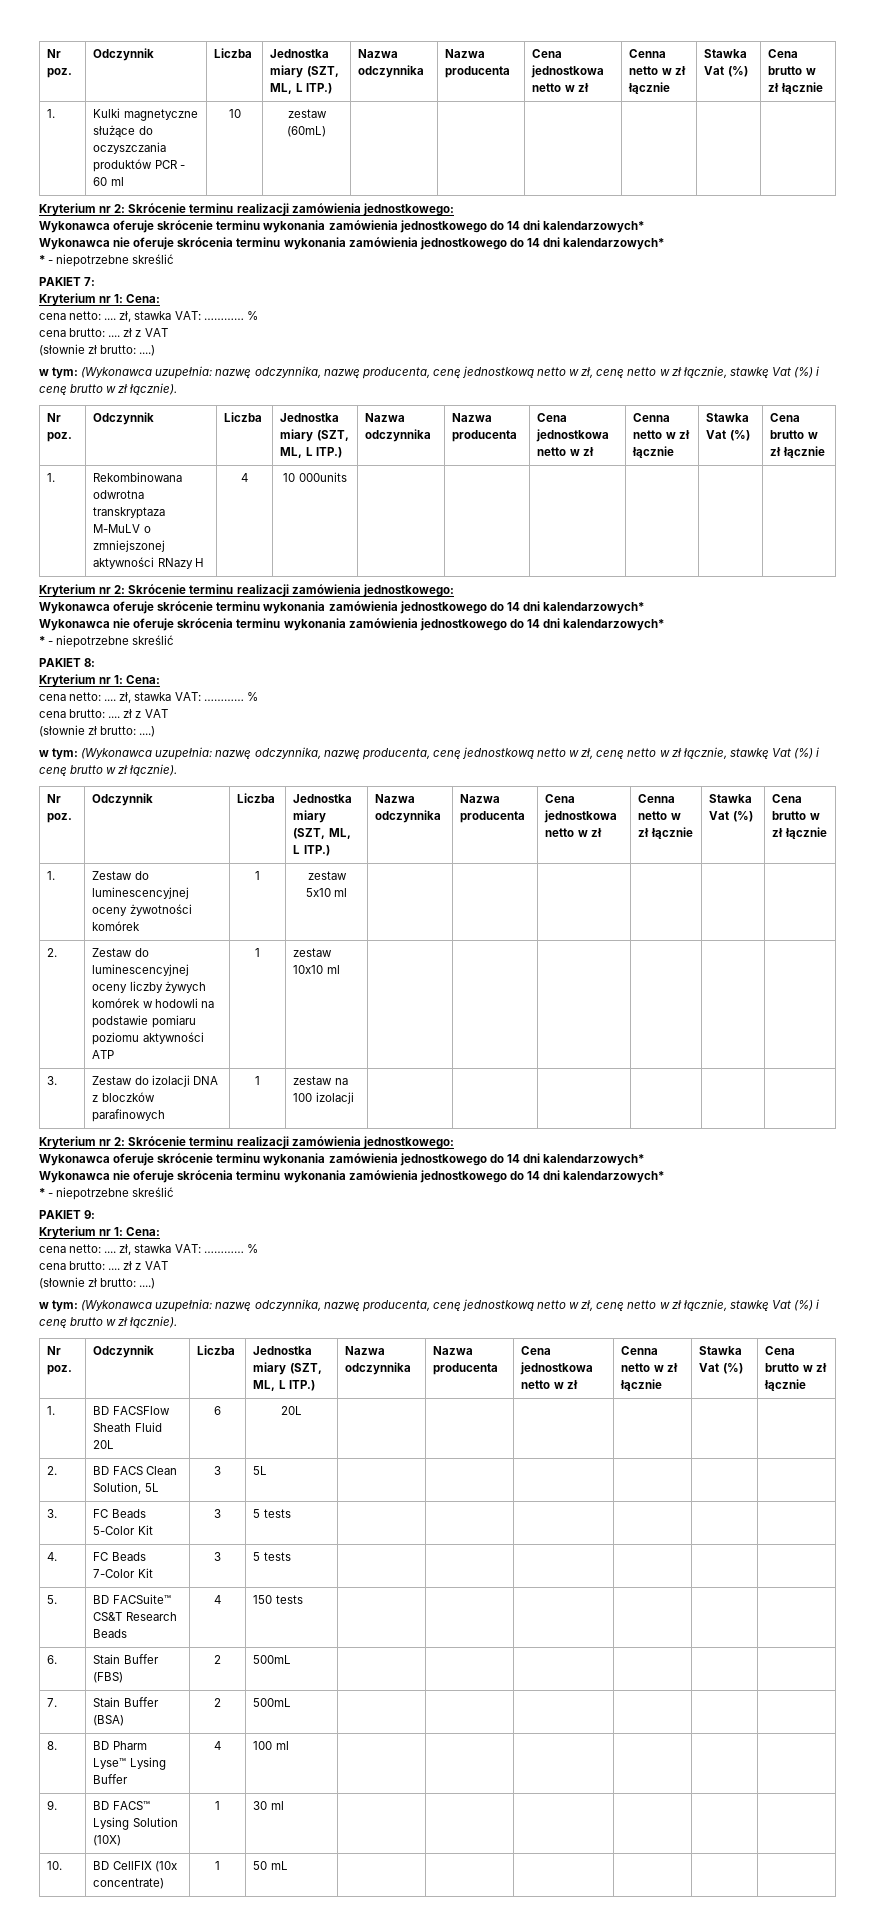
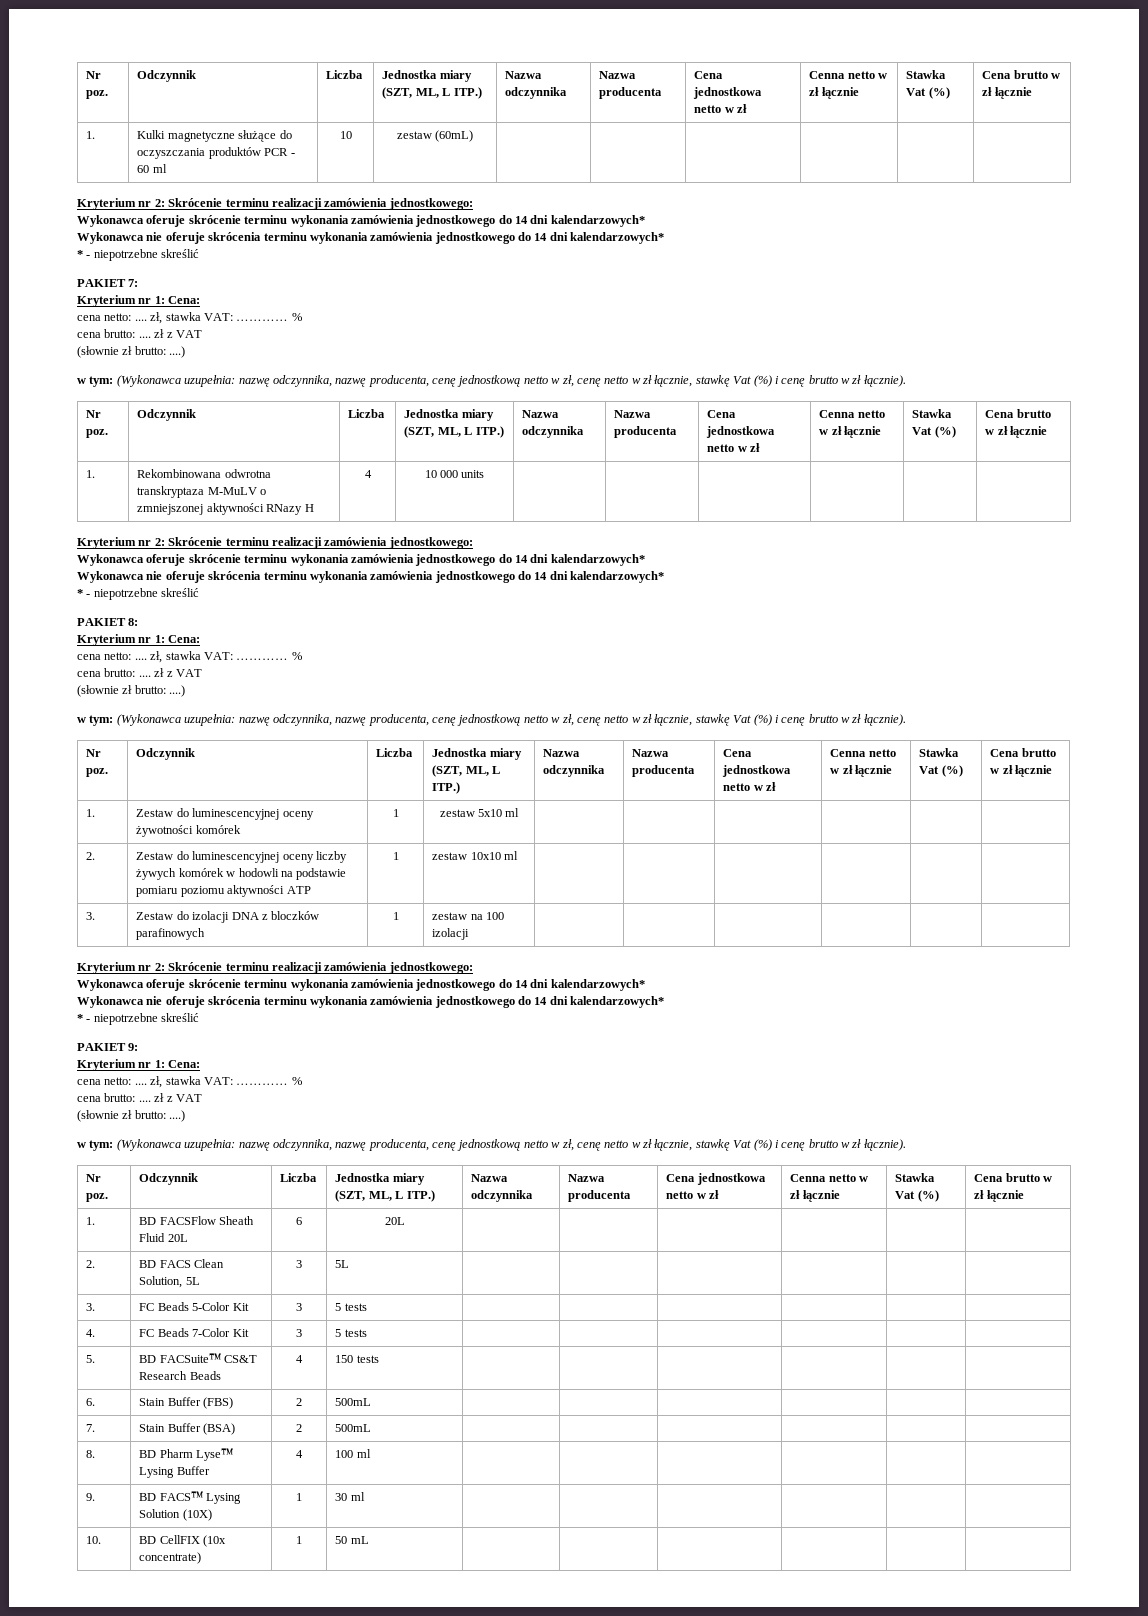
- 1. | Rekombinowana odwrotna transkryptaza M-MuLV o zmniejszonej aktywności RNazy H | 4 | 10 000units | | | | | |
+ 1. | Rekombinowana odwrotna transkryptaza M-MuLV o zmniejszonej aktywności RNazy H | 4 | 10 000 units | | | | | |

